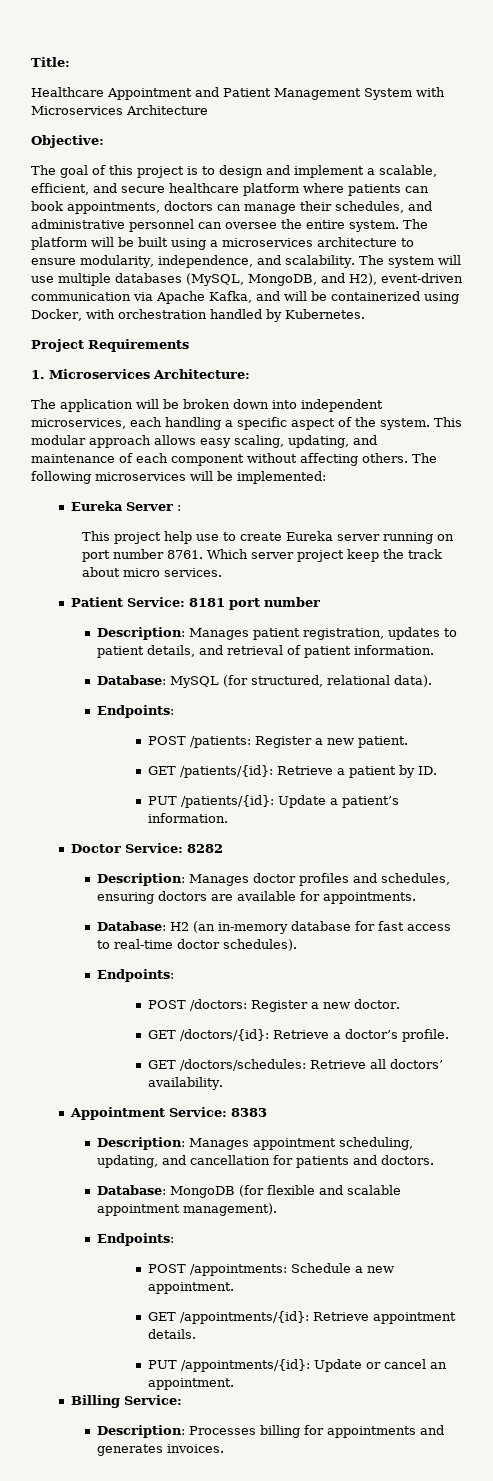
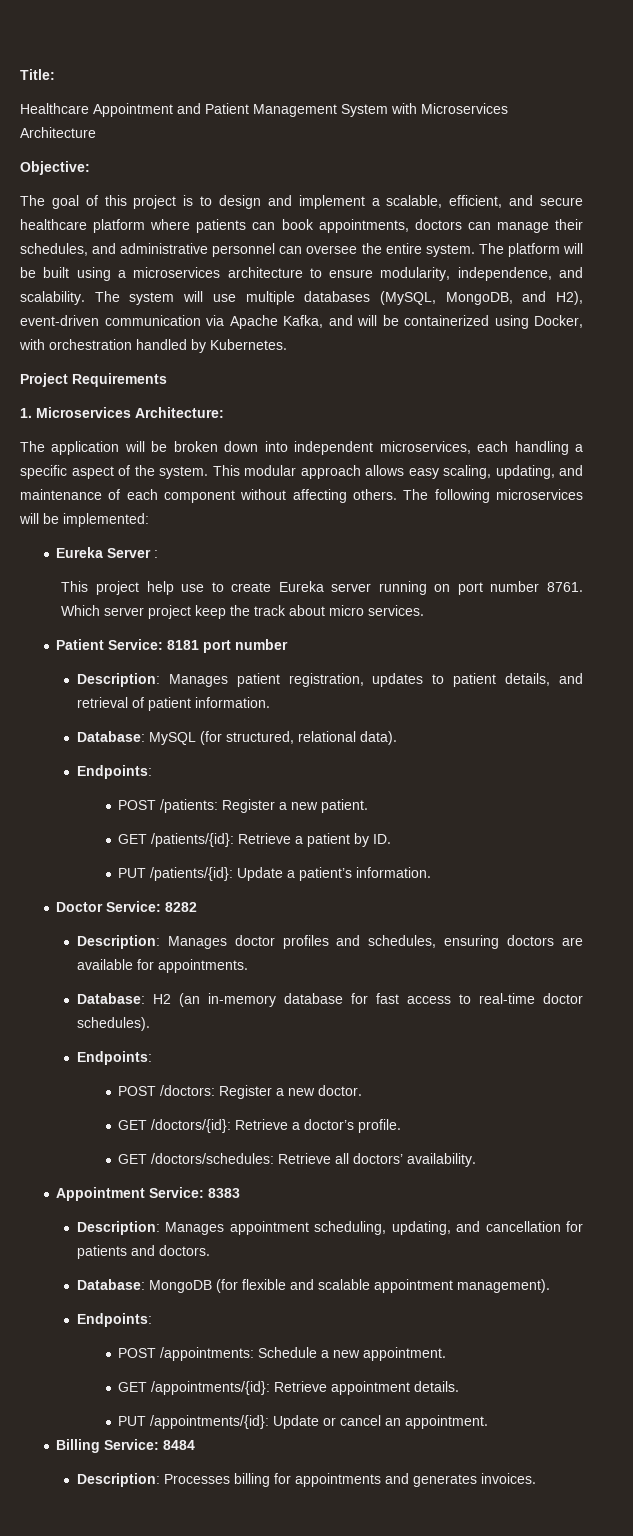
- Billing Service:
+ Billing Service: 8484

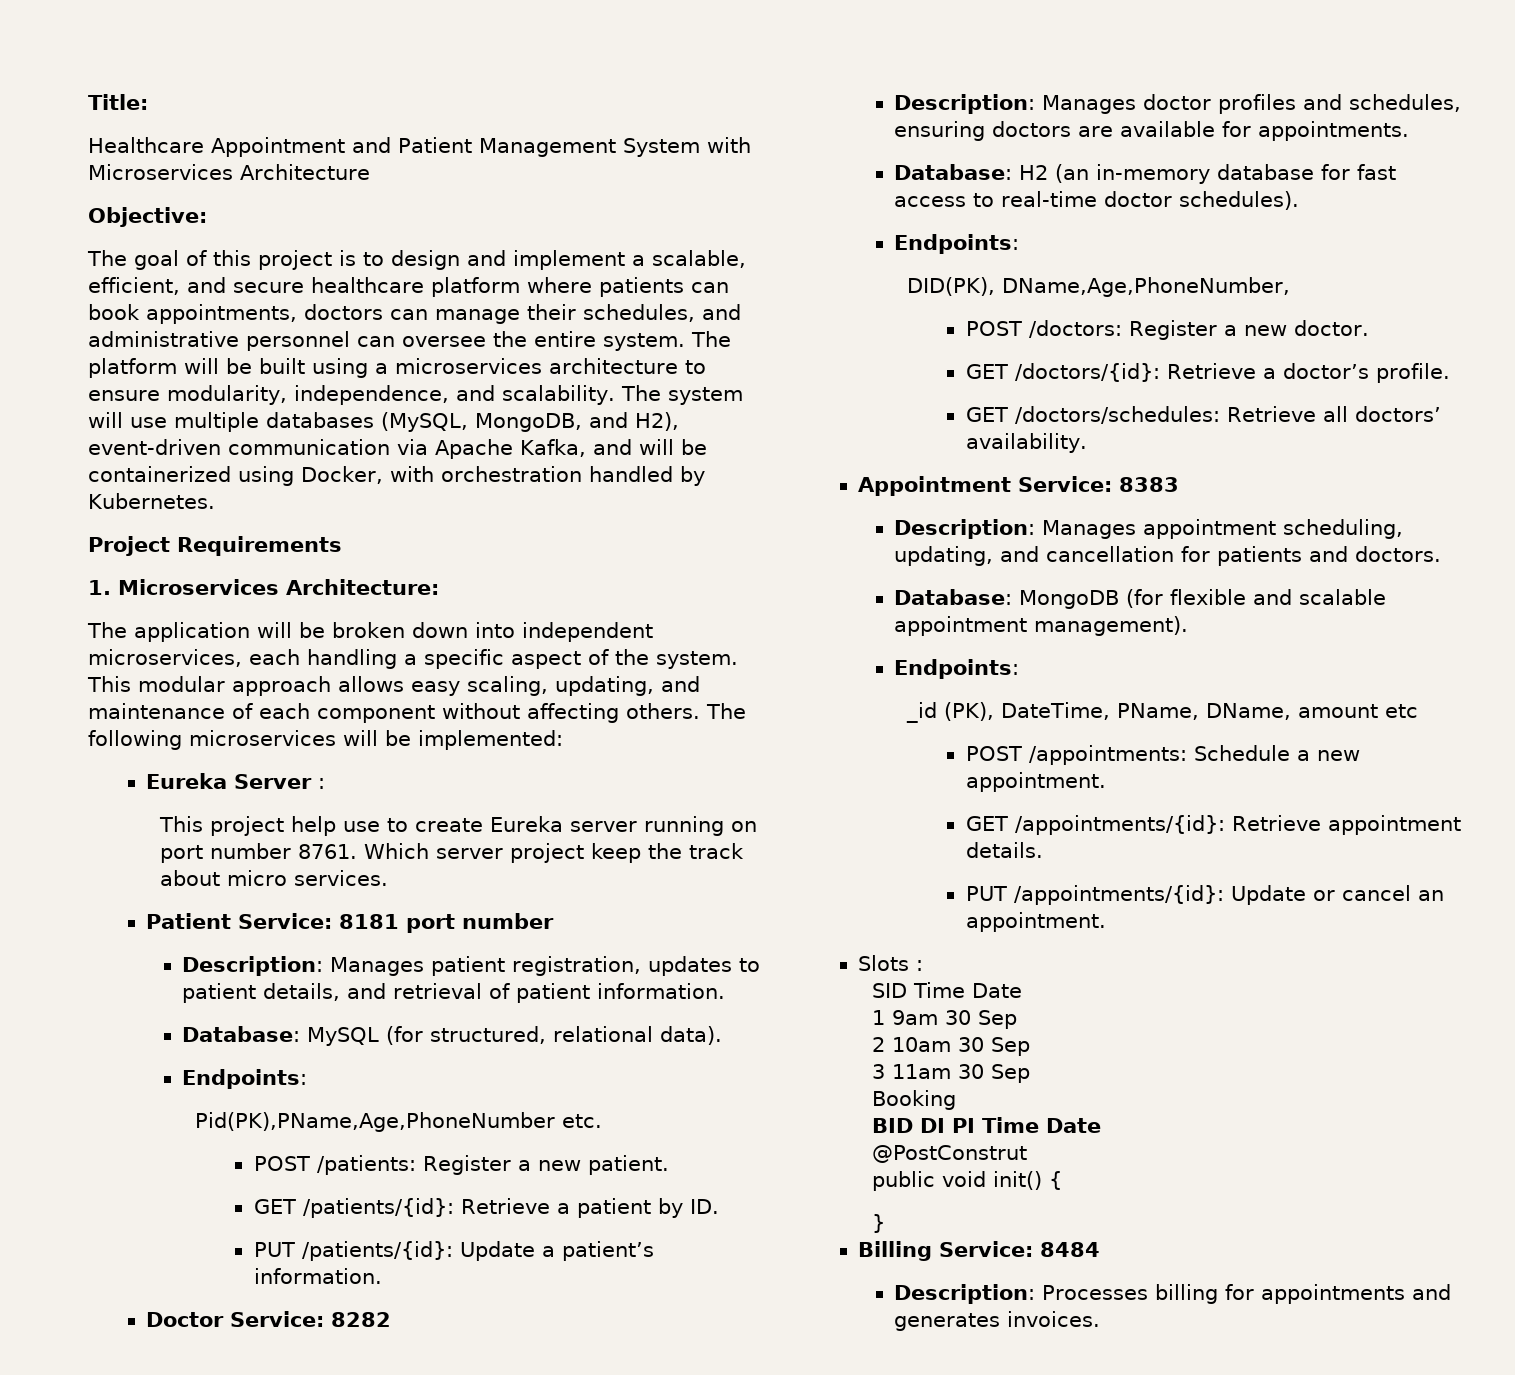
+ Pid(PK),PName,Age,PhoneNumber etc.
+ DID(PK), DName,Age,PhoneNumber,
+ _id (PK), DateTime, PName, DName, amount etc
+ Slots :
+ SID Time Date
+ 1 9am 30 Sep
+ 2 10am 30 Sep
+ 3 11am 30 Sep
+ Booking
+ BID DI PI Time Date
+ @PostConstrut
+ public void init() {
+ }

